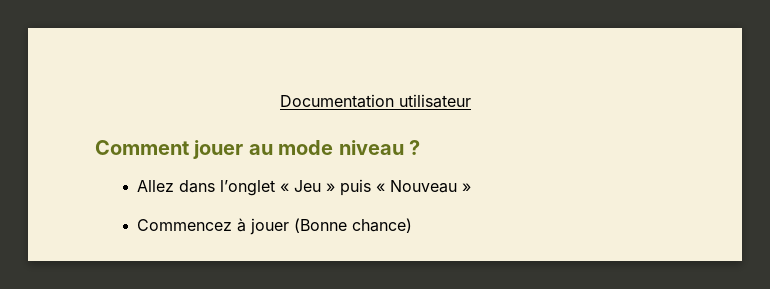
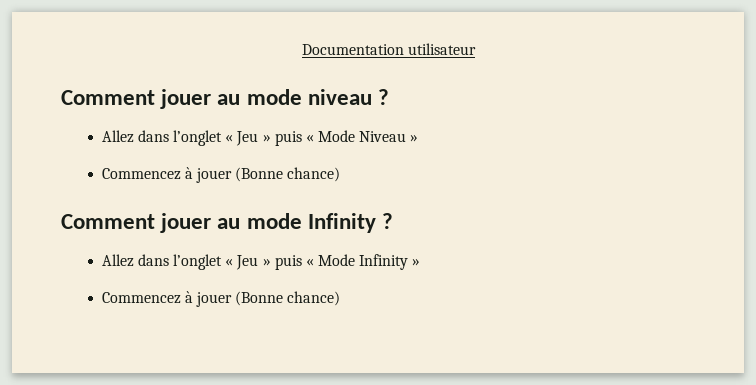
- Allez dans l’onglet « Jeu » puis « Nouveau »
+ Allez dans l’onglet « Jeu » puis « Mode Niveau »
+ Commencez à jouer (Bonne chance)
+ Comment jouer au mode Infinity ?
+ Allez dans l’onglet « Jeu » puis « Mode Infinity »

